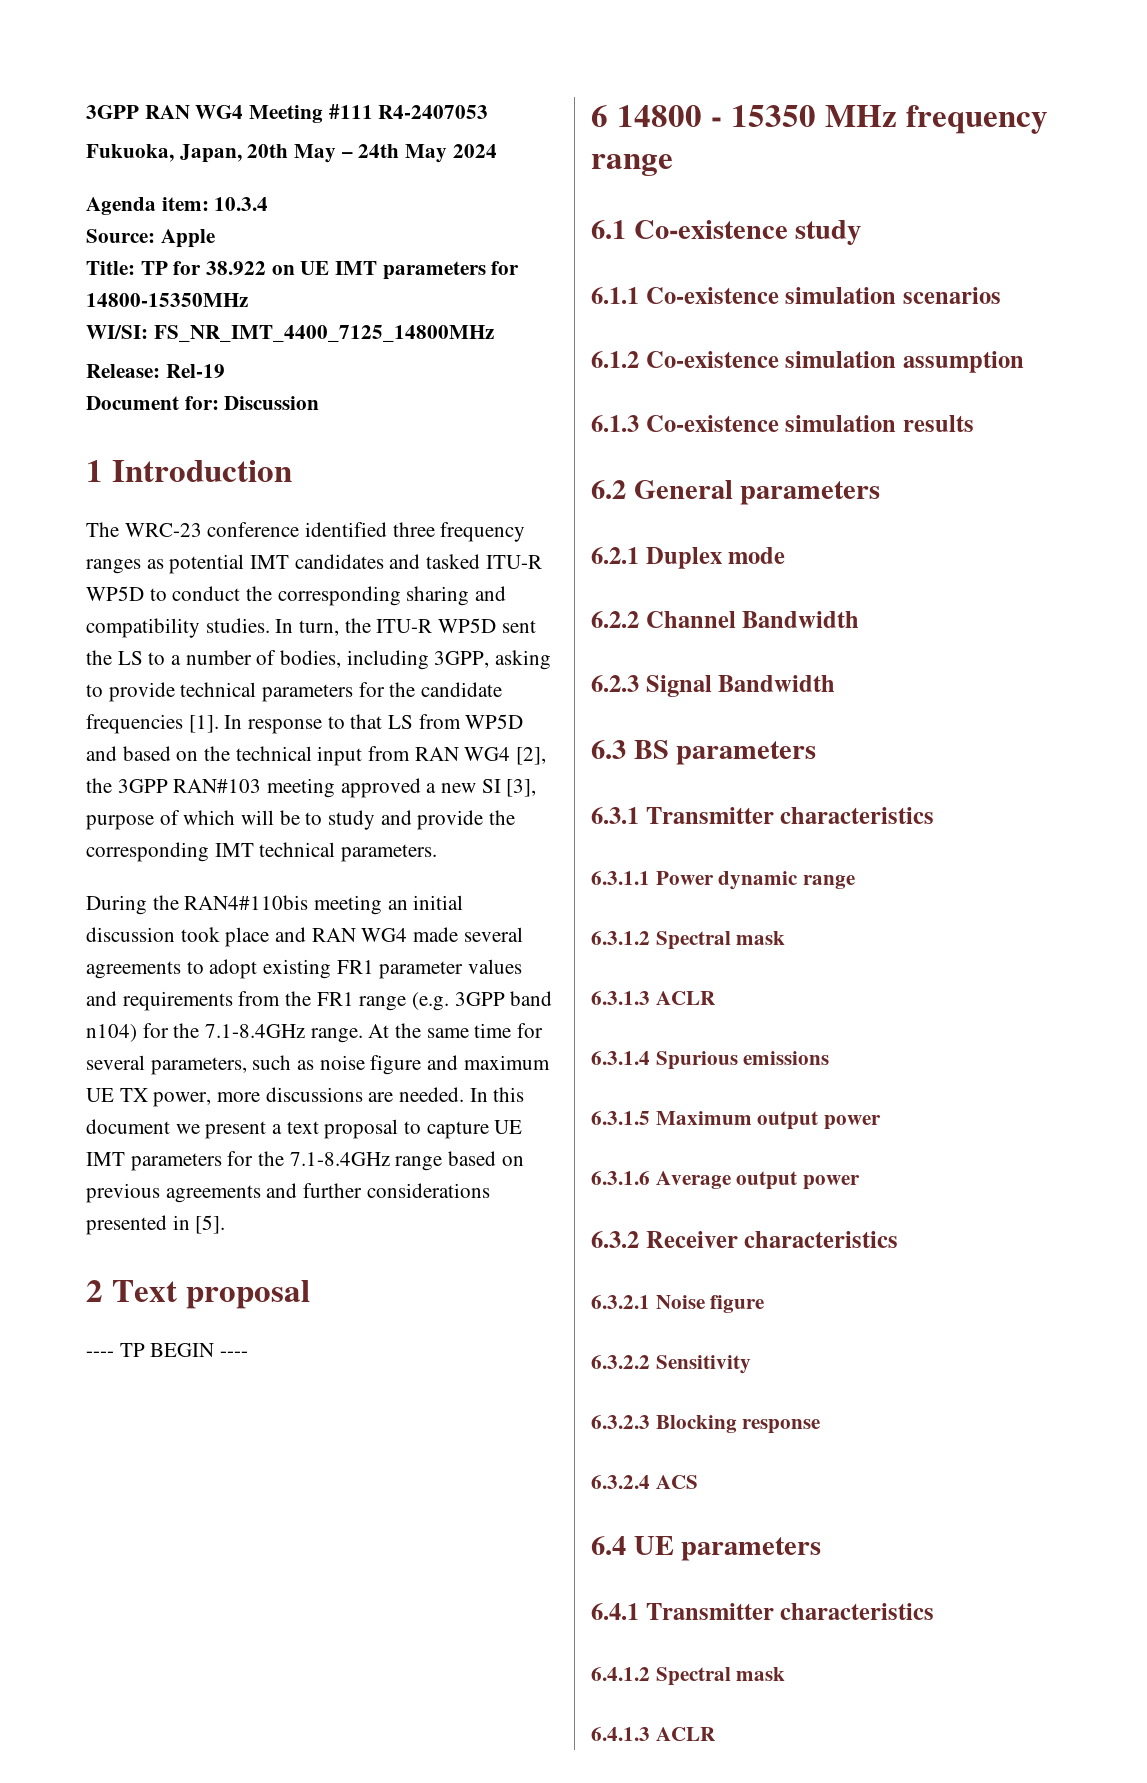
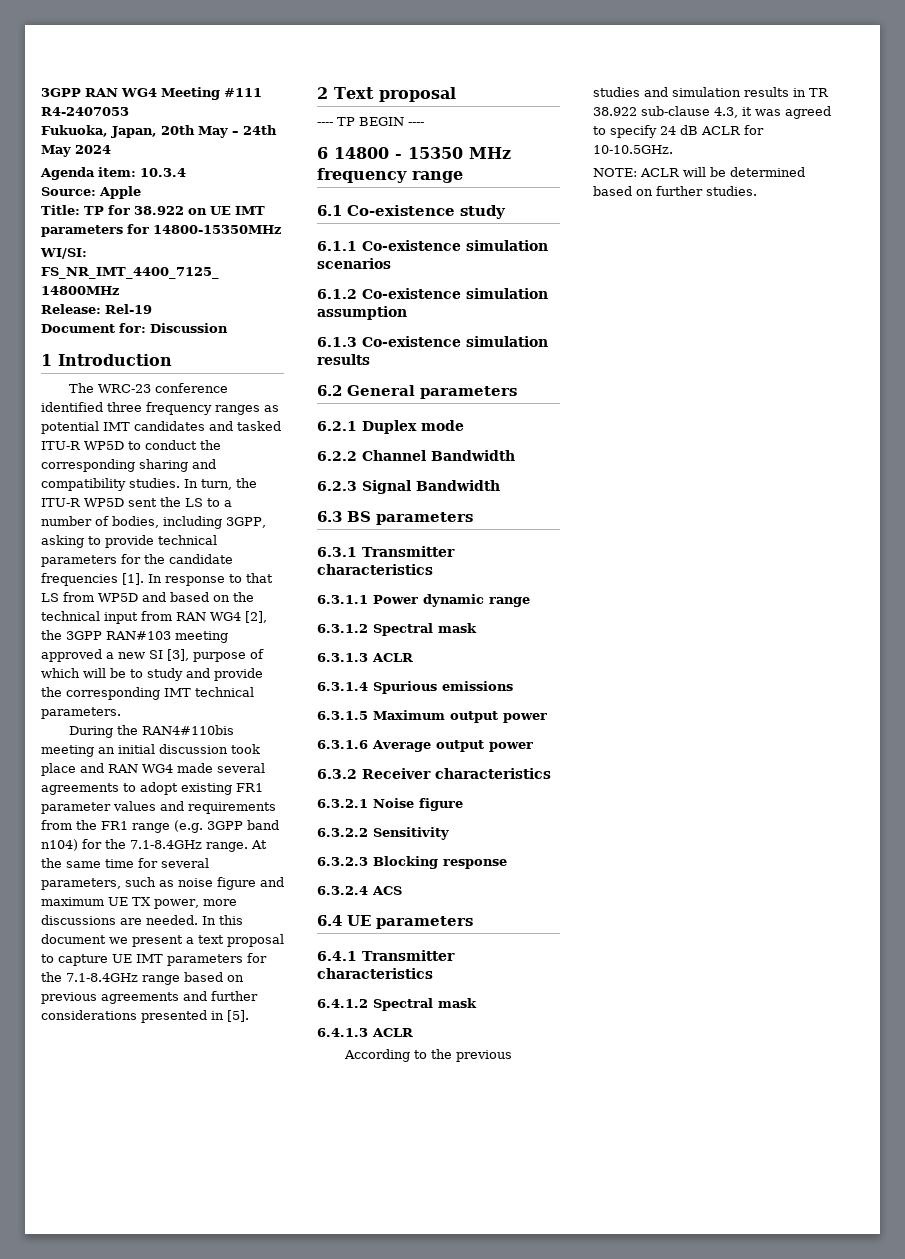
+ According to the previous studies and simulation results in TR 38.922 sub-clause 4.3, it was agreed to specify 24 dB ACLR for 10-10.5GHz.
+ NOTE: ACLR will be determined based on further studies.

